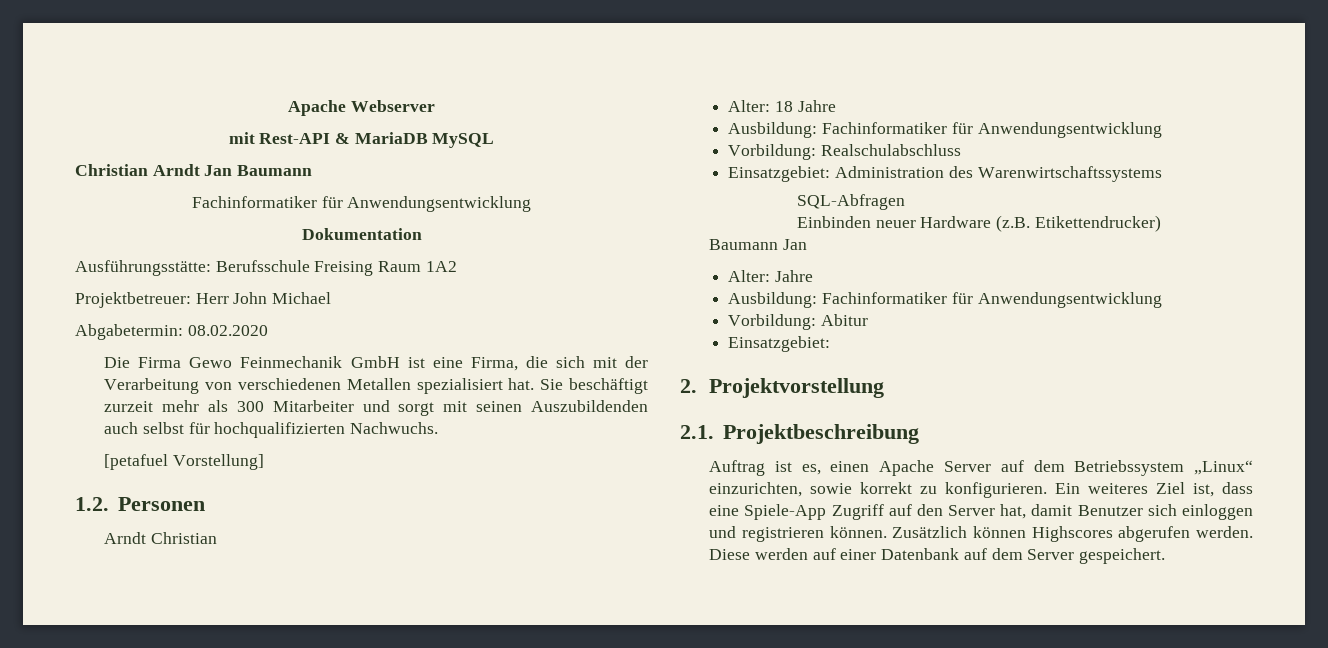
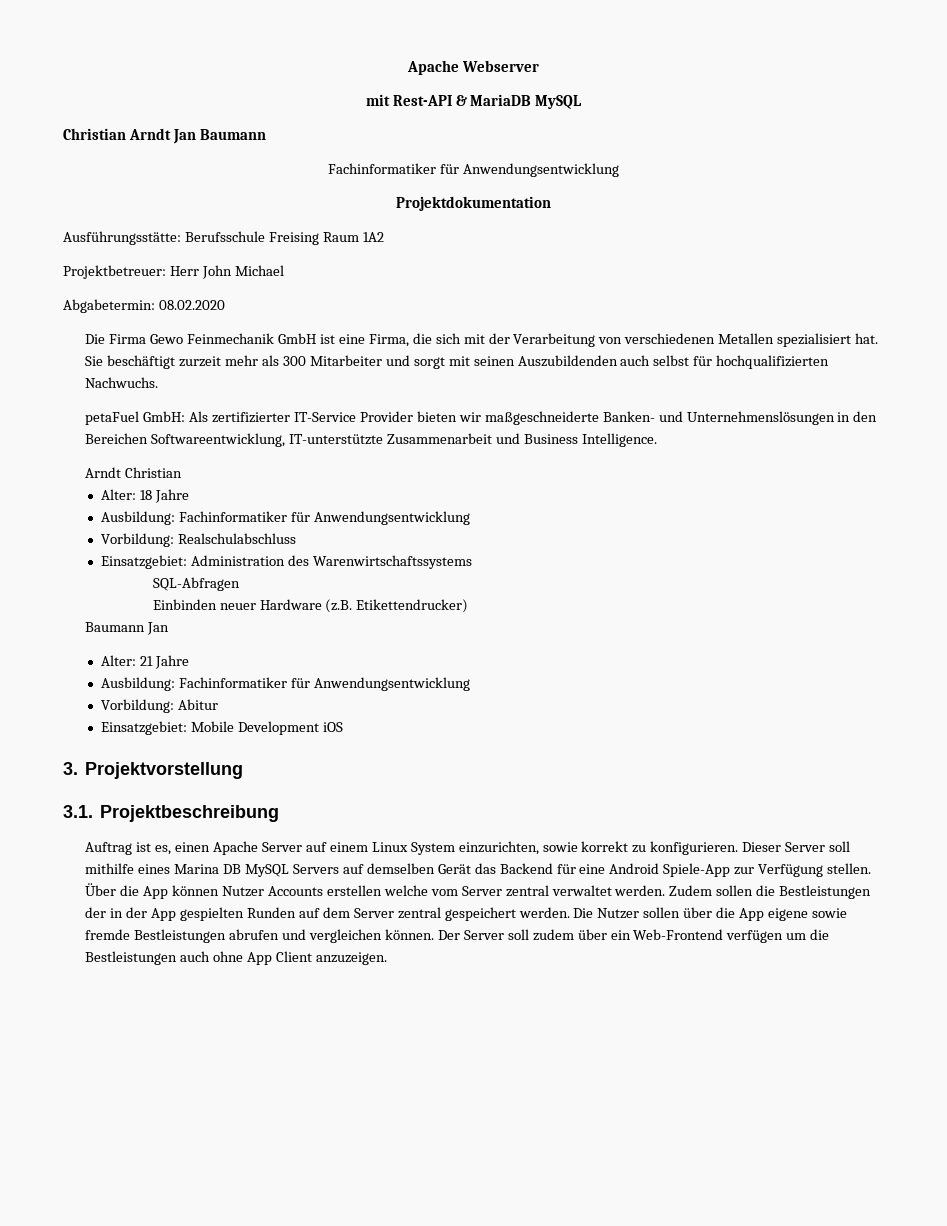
- Dokumentation
+ Projektdokumentation
- [petafuel Vorstellung]
- 1.2. Personen
+ petaFuel GmbH: Als zertifizierter IT-Service Provider bieten wir maßgeschneiderte Banken- und Unternehmenslösungen in den Bereichen Softwareentwicklung, IT-unterstützte Zusammenarbeit und Business Intelligence.
- Alter: Jahre
+ Alter: 21 Jahre
  Vorbildung: Abitur
- Einsatzgebiet:
- 2. Projektvorstellung
+ Einsatzgebiet: Mobile Development iOS
+ 3. Projektvorstellung
- 2.1. Projektbeschreibung
+ 3.1. Projektbeschreibung
- Auftrag ist es, einen Apache Server auf dem Betriebssystem „Linux“ einzurichten, sowie korrekt zu konfigurieren.
+ Auftrag ist es, einen Apache Server auf einem Linux System einzurichten, sowie korrekt zu konfigurieren.
- Ein weiteres Ziel ist, dass eine Spiele-App Zugriff auf den Server hat, damit Benutzer sich einloggen und registrieren können. Zusätzlich können Highscores abgerufen werden. Diese werden auf einer Datenbank auf dem Server gespeichert.
+ Dieser Server soll mithilfe eines Marina DB MySQL Servers auf demselben Gerät das Backend für eine Android Spiele-App zur Verfügung stellen. Über die App können Nutzer Accounts erstellen welche vom Server zentral verwaltet werden. Zudem sollen die Bestleistungen der in der App gespielten Runden auf dem Server zentral gespeichert werden. Die Nutzer sollen über die App eigene sowie fremde Bestleistungen abrufen und vergleichen können. Der Server soll zudem über ein Web-Frontend verfügen um die Bestleistungen auch ohne App Client anzuzeigen.

